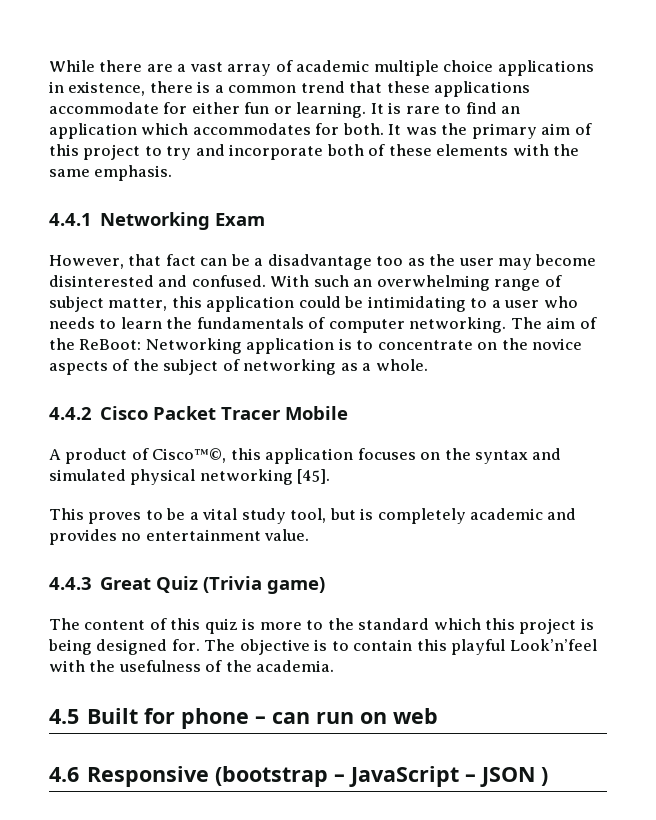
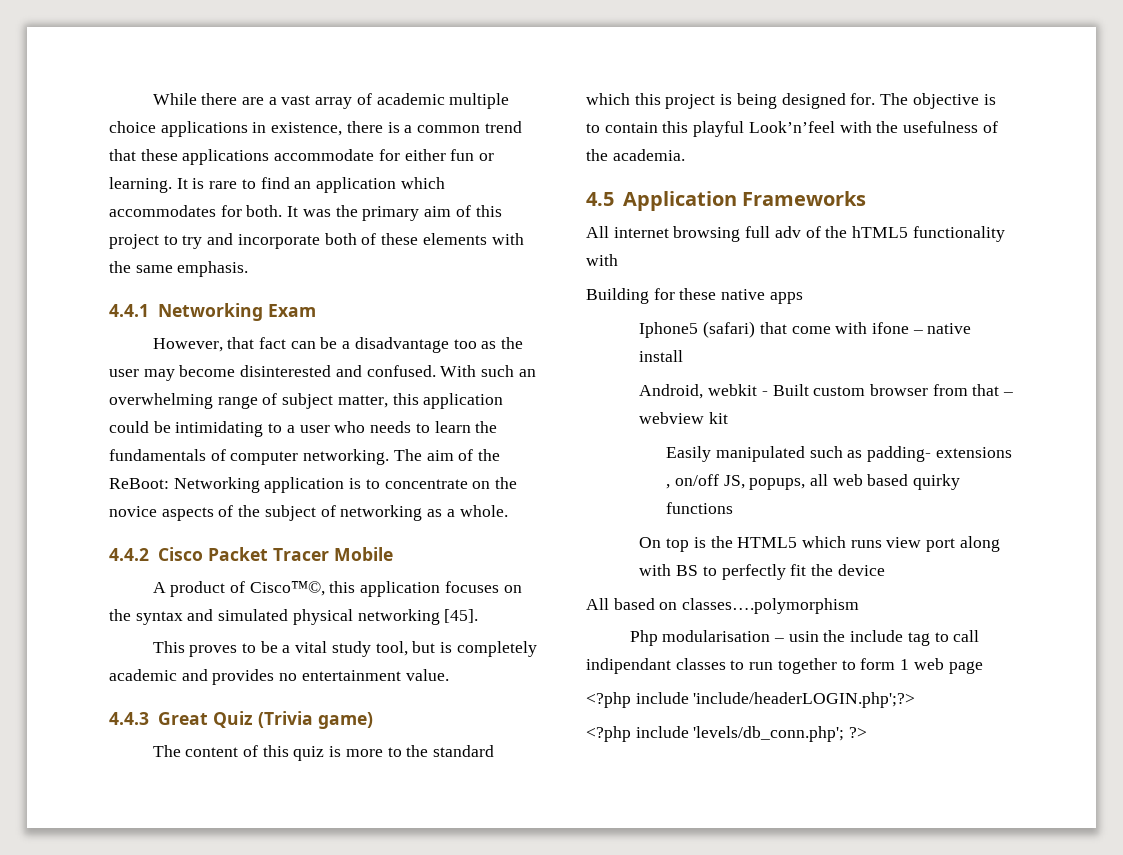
- 4.5 Built for phone – can run on web
- 4.6 Responsive (bootstrap – JavaScript – JSON )
+ 4.5 Application Frameworks
+ All internet browsing full adv of the hTML5 functionality with
+ Building for these native apps
+ Iphone5 (safari) that come with ifone – native install
+ Android, webkit - Built custom browser from that – webview kit
+ Easily manipulated such as padding- extensions , on/off JS, popups, all web based quirky functions
+ On top is the HTML5 which runs view port along with BS to perfectly fit the device
+ All based on classes….polymorphism
+ Php modularisation – usin the include tag to call indipendant classes to run together to form 1 web page
+ <?php include 'include/headerLOGIN.php';?>
+ <?php include 'levels/db_conn.php'; ?>

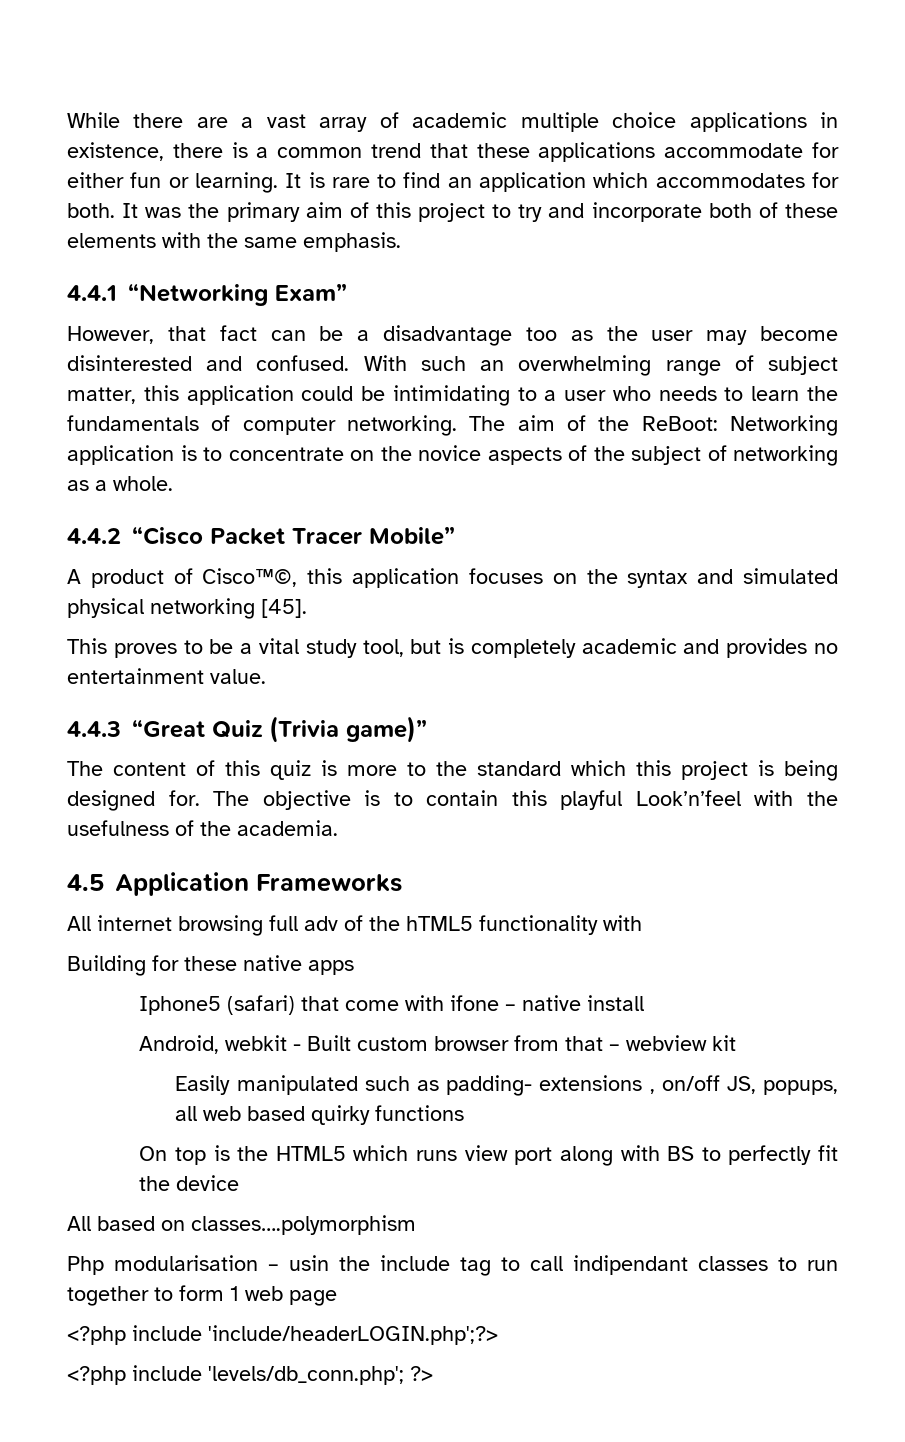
- 4.4.1 Networking Exam
+ 4.4.1 “Networking Exam”
- 4.4.2 Cisco Packet Tracer Mobile
+ 4.4.2 “Cisco Packet Tracer Mobile”
- 4.4.3 Great Quiz (Trivia game)
+ 4.4.3 “Great Quiz (Trivia game)”

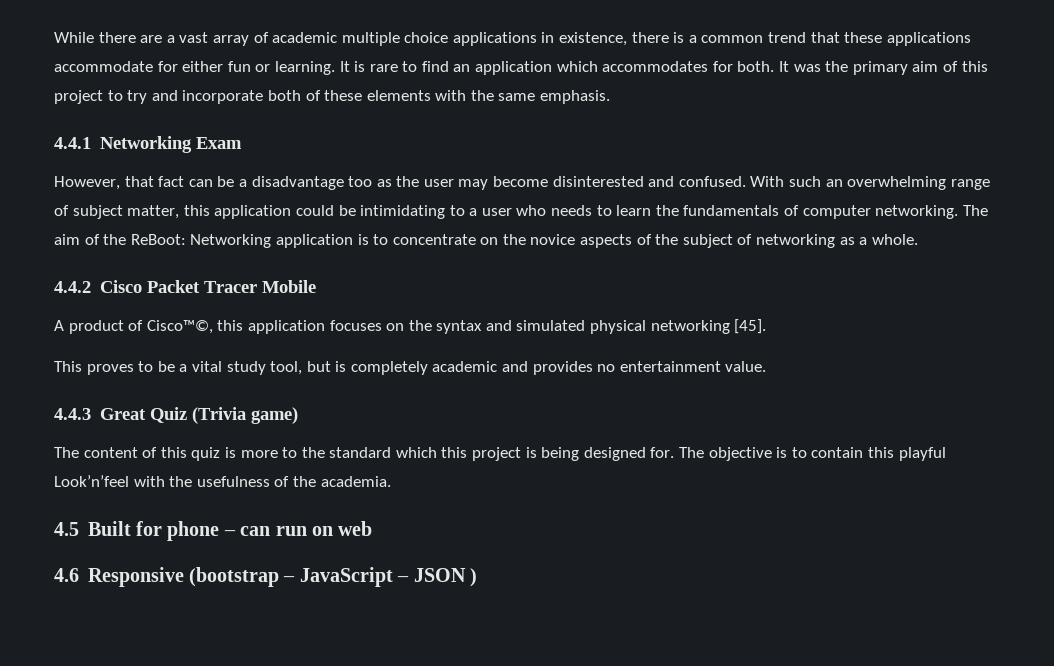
- 4.4.1 “Networking Exam”
+ 4.4.1 Networking Exam
- 4.4.2 “Cisco Packet Tracer Mobile”
+ 4.4.2 Cisco Packet Tracer Mobile
- 4.4.3 “Great Quiz (Trivia game)”
+ 4.4.3 Great Quiz (Trivia game)
- 4.5 Application Frameworks
- All internet browsing full adv of the hTML5 functionality with
- Building for these native apps
- Iphone5 (safari) that come with ifone – native install
- Android, webkit - Built custom browser from that – webview kit
- Easily manipulated such as padding- extensions , on/off JS, popups, all web based quirky functions
- On top is the HTML5 which runs view port along with BS to perfectly fit the device
- All based on classes….polymorphism
- Php modularisation – usin the include tag to call indipendant classes to run together to form 1 web page
- <?php include 'include/headerLOGIN.php';?>
- <?php include 'levels/db_conn.php'; ?>
+ 4.5 Built for phone – can run on web
+ 4.6 Responsive (bootstrap – JavaScript – JSON )

